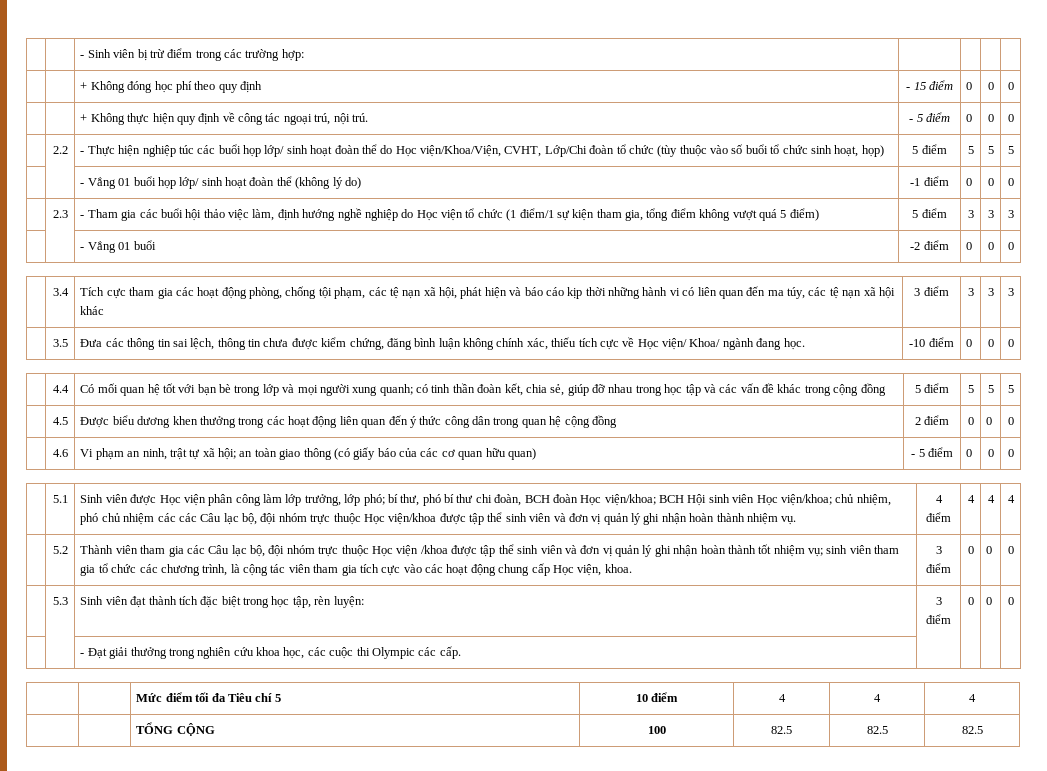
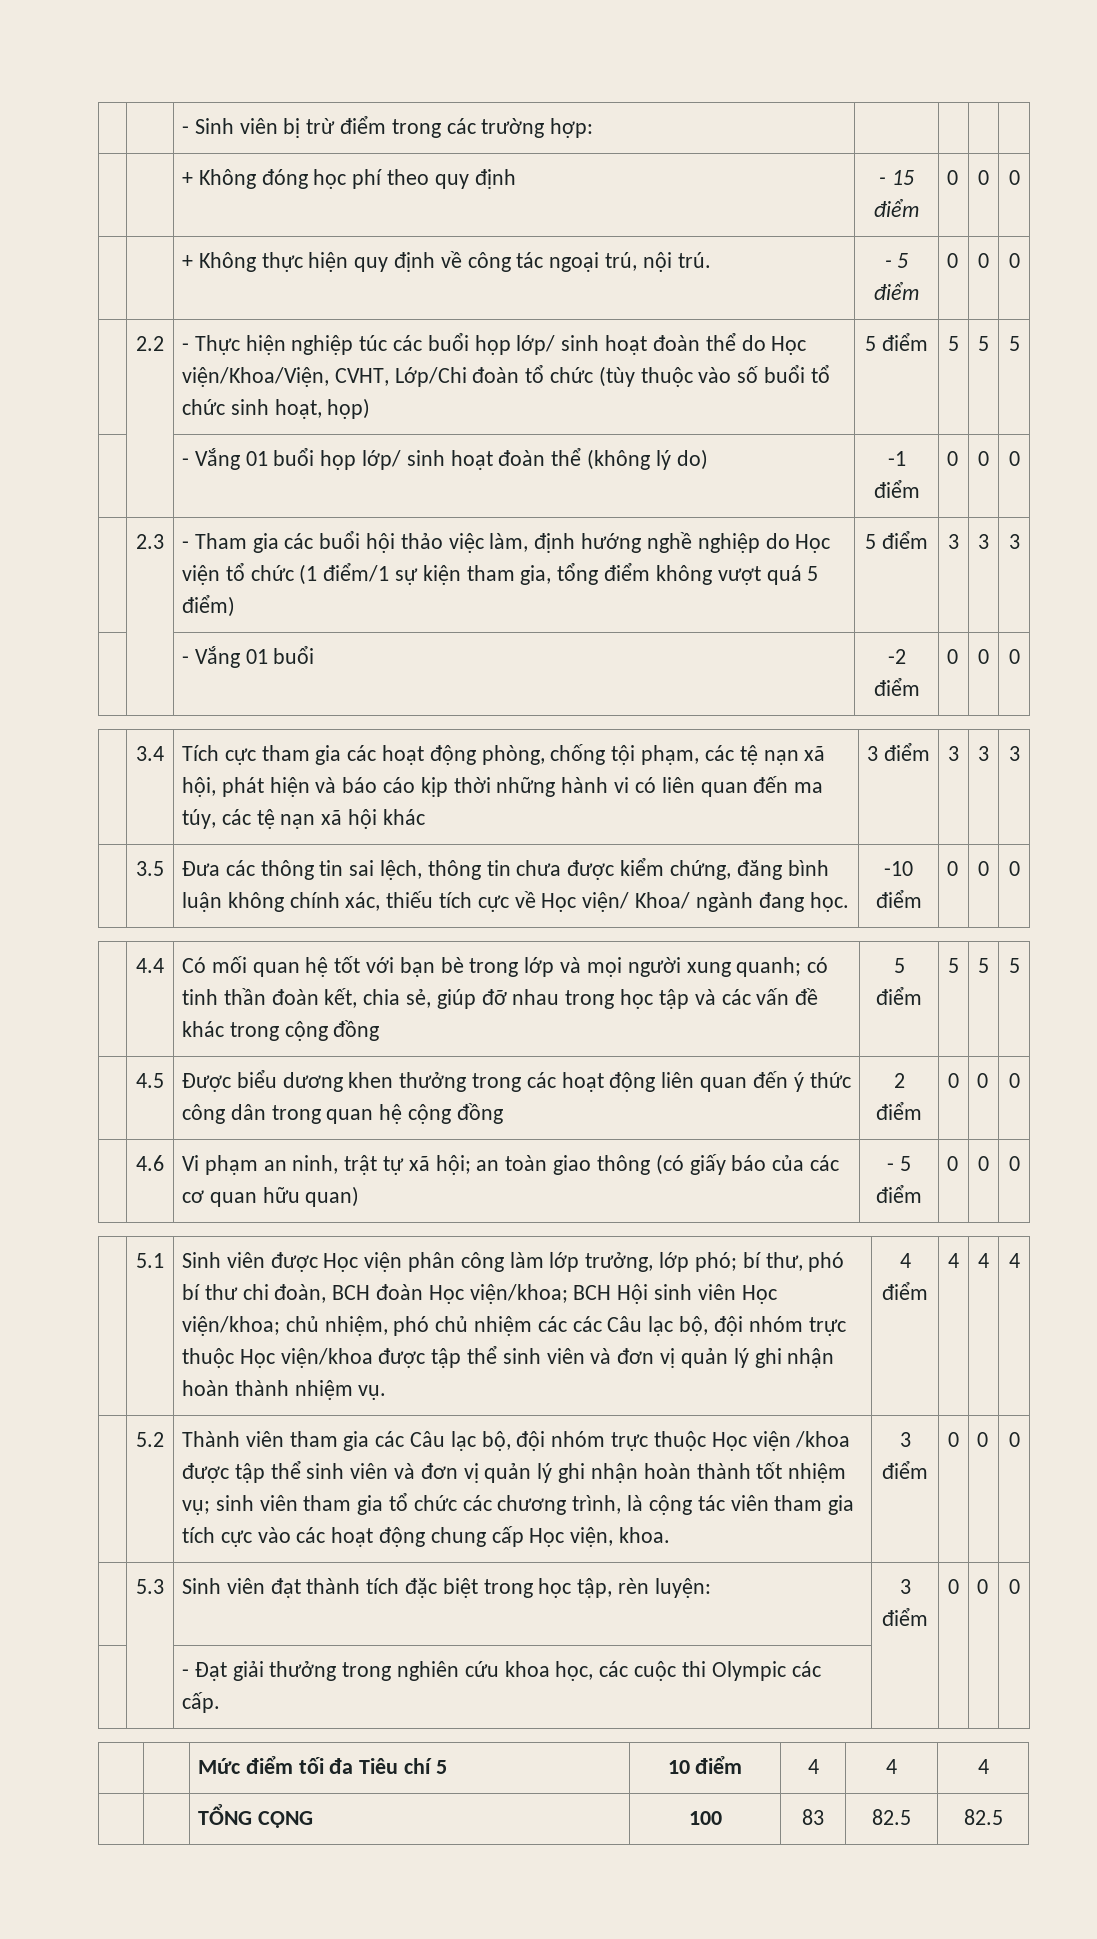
- | | TỔNG CỘNG | 100 | 82.5 | 82.5 | 82.5
+ | | TỔNG CỘNG | 100 | 83 | 82.5 | 82.5

